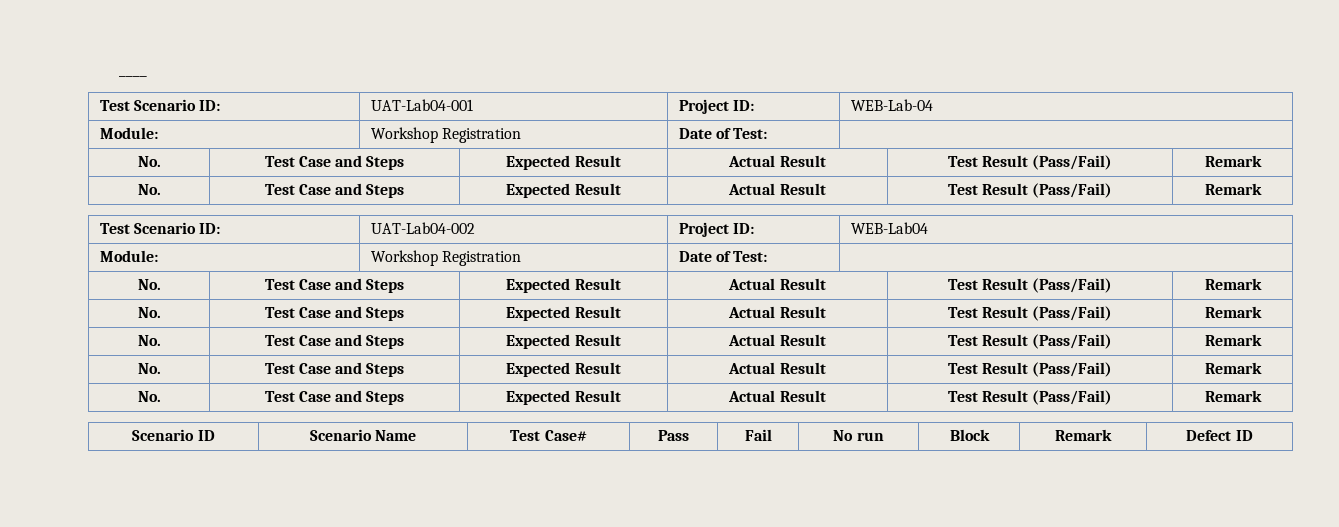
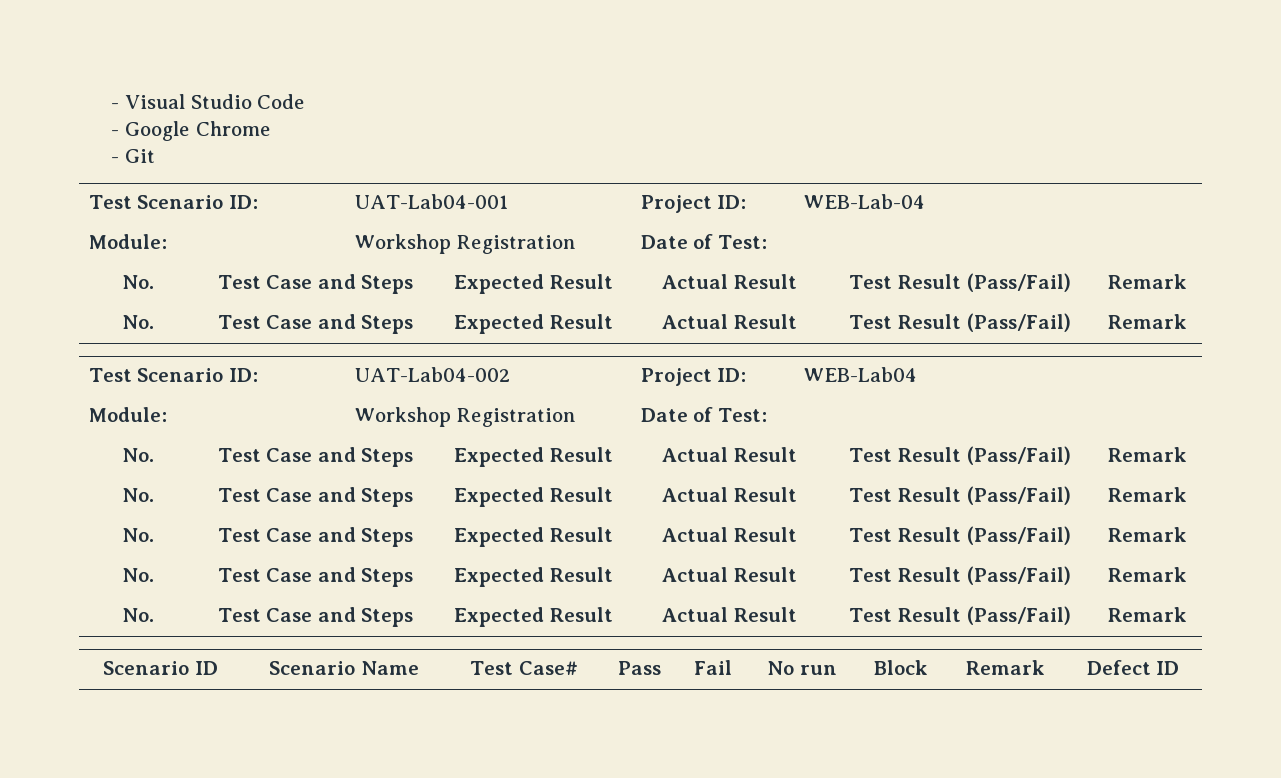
- ____
+ - Visual Studio Code
+ - Google Chrome
+ - Git

